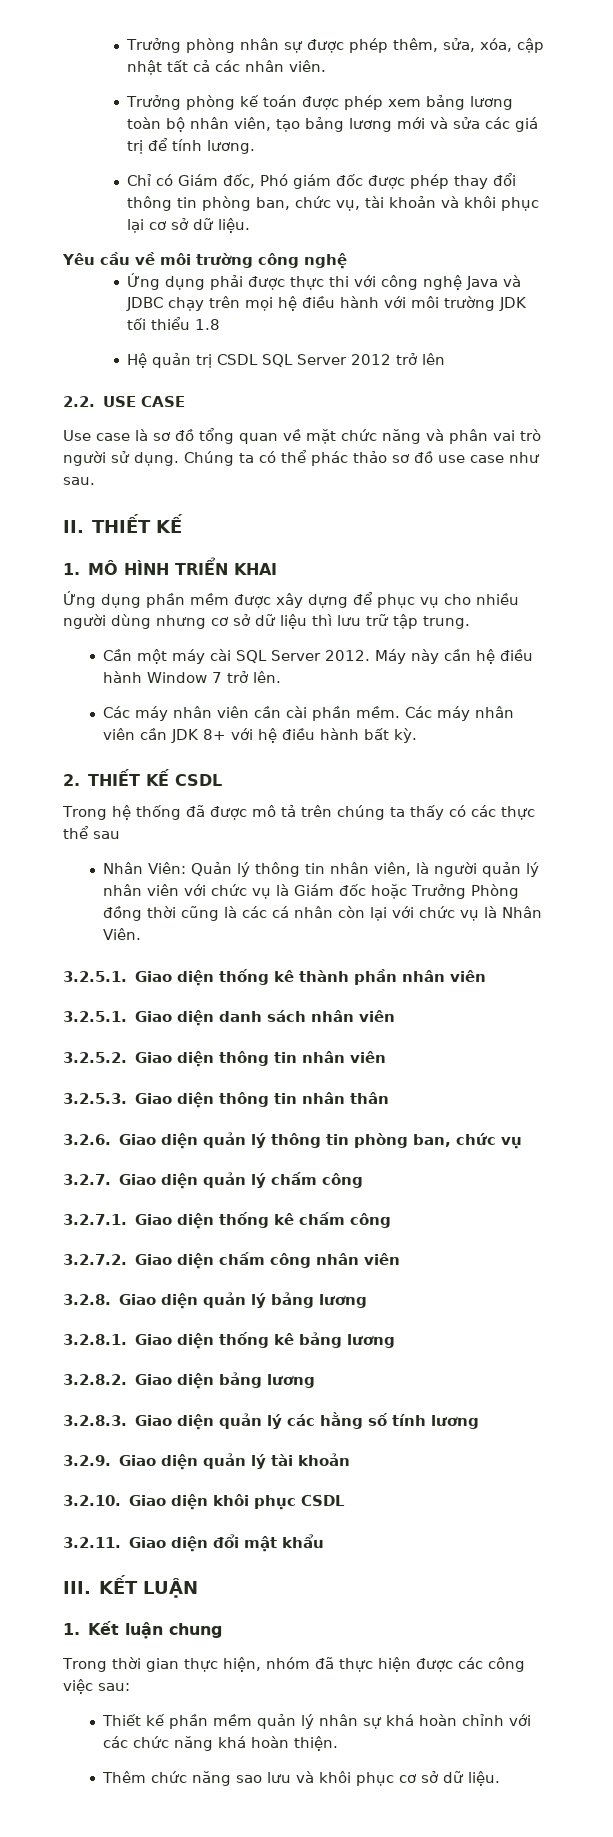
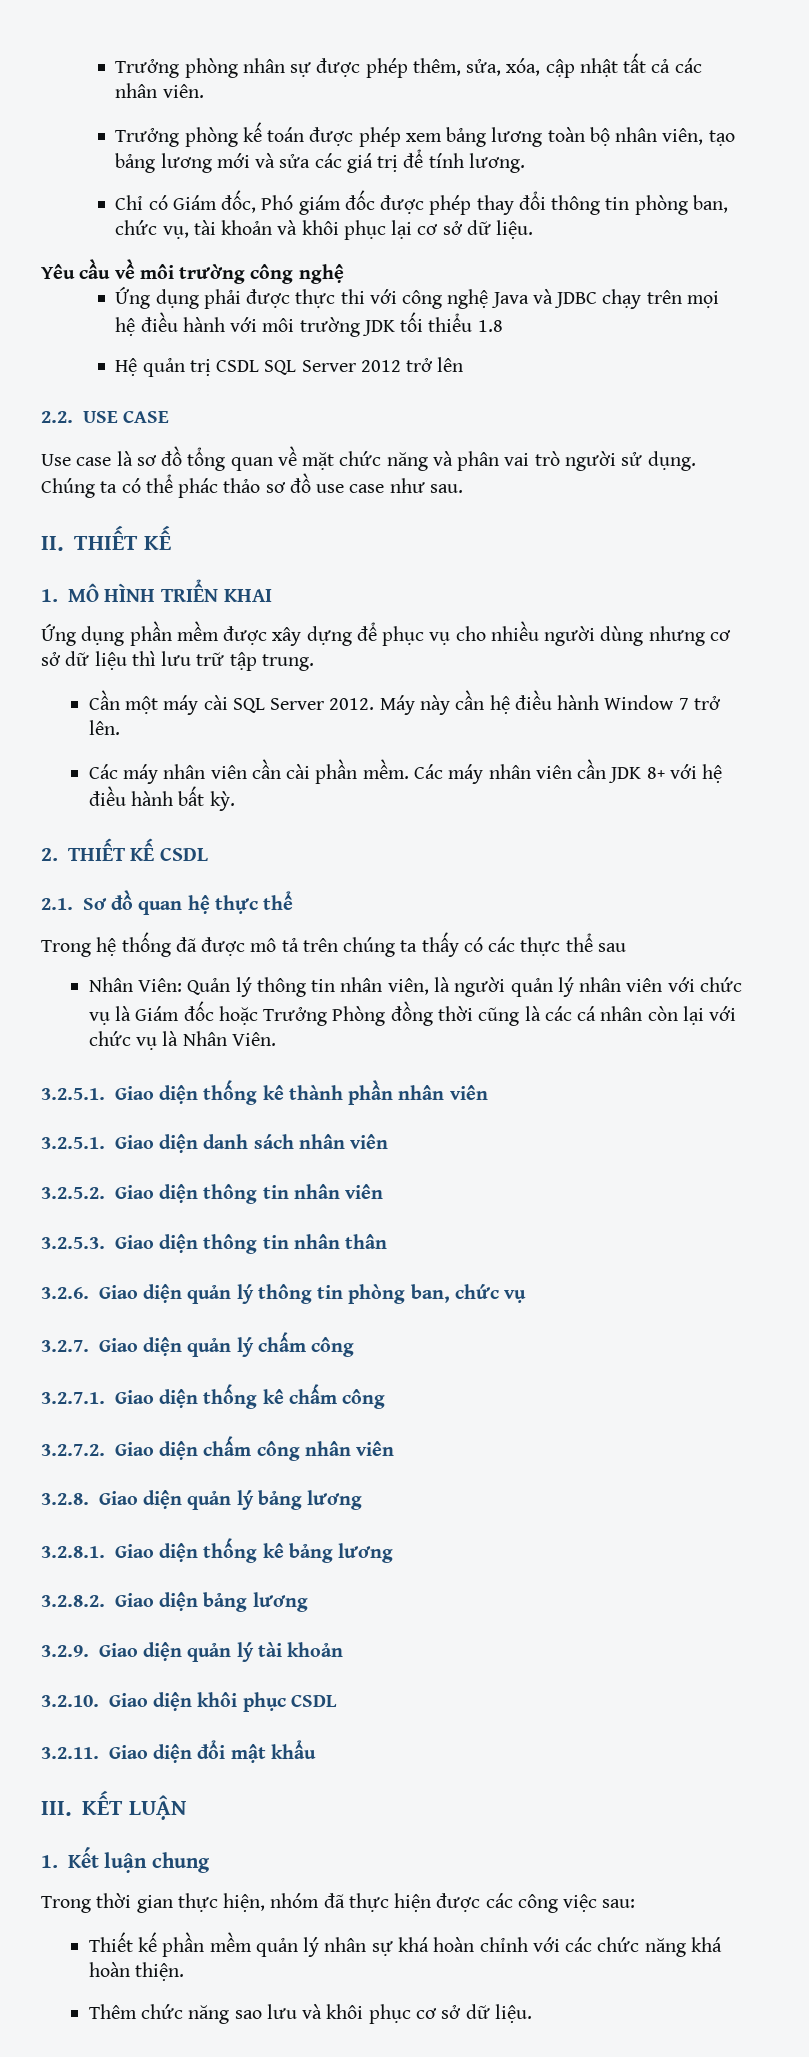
+ 2.1. Sơ đồ quan hệ thực thể
- 3.2.8.3. Giao diện quản lý các hằng số tính lương

